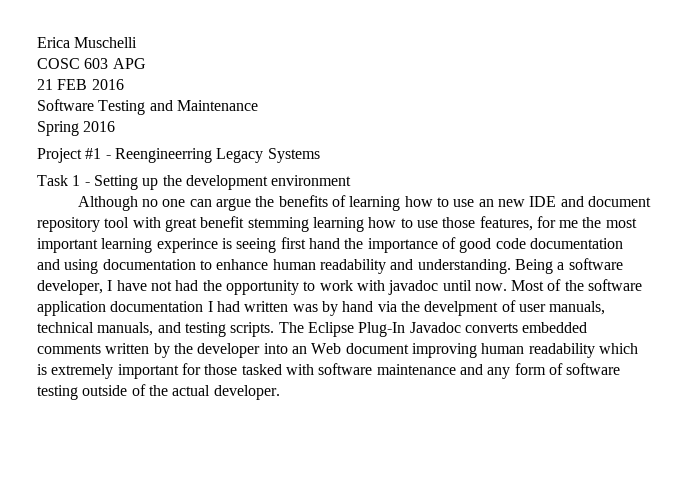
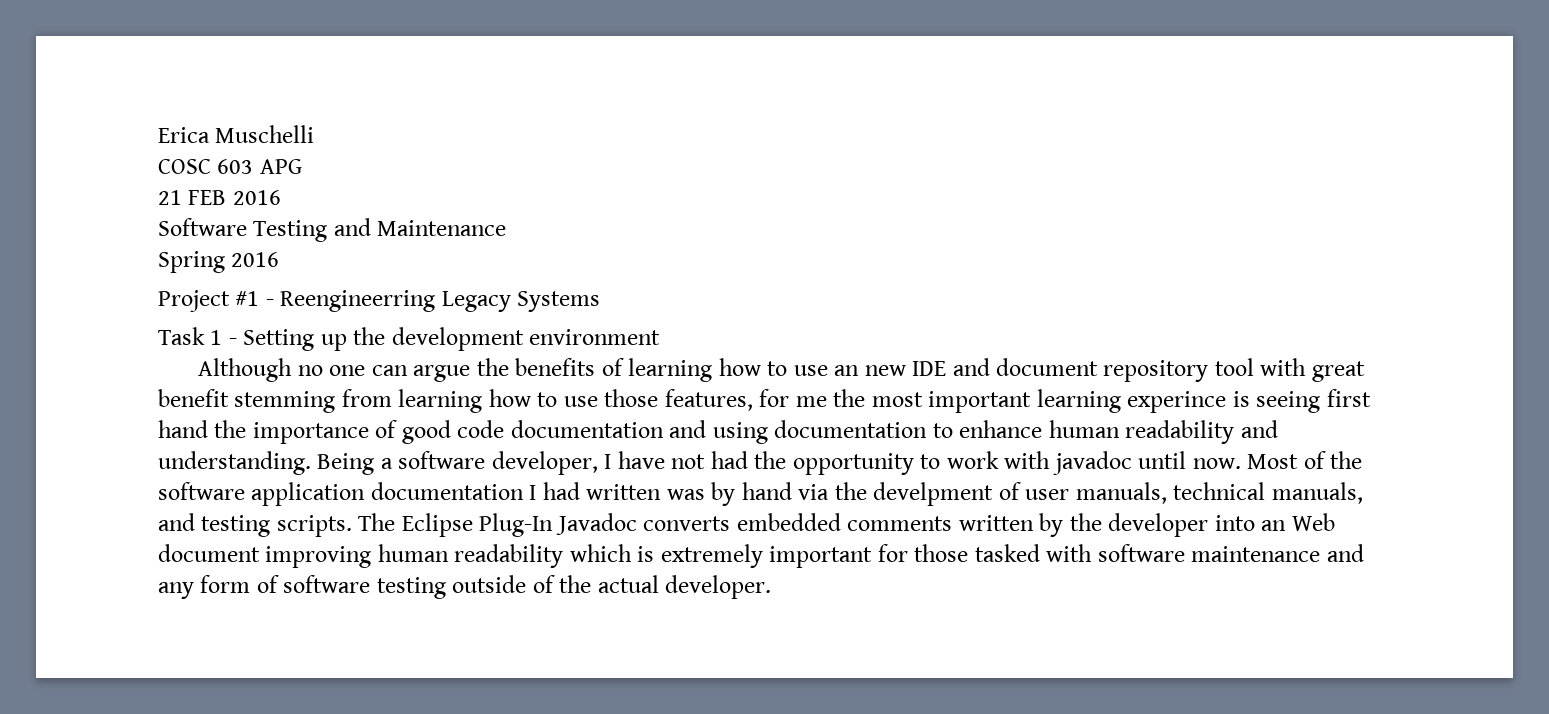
- Although no one can argue the benefits of learning how to use an new IDE and document repository tool with great benefit stemming learning how to use those features, for me the most important learning experince is seeing first hand the importance of good code documentation and using documentation to enhance human readability and understanding.
+ Although no one can argue the benefits of learning how to use an new IDE and document repository tool with great benefit stemming from learning how to use those features, for me the most important learning experince is seeing first hand the importance of good code documentation and using documentation to enhance human readability and understanding.

